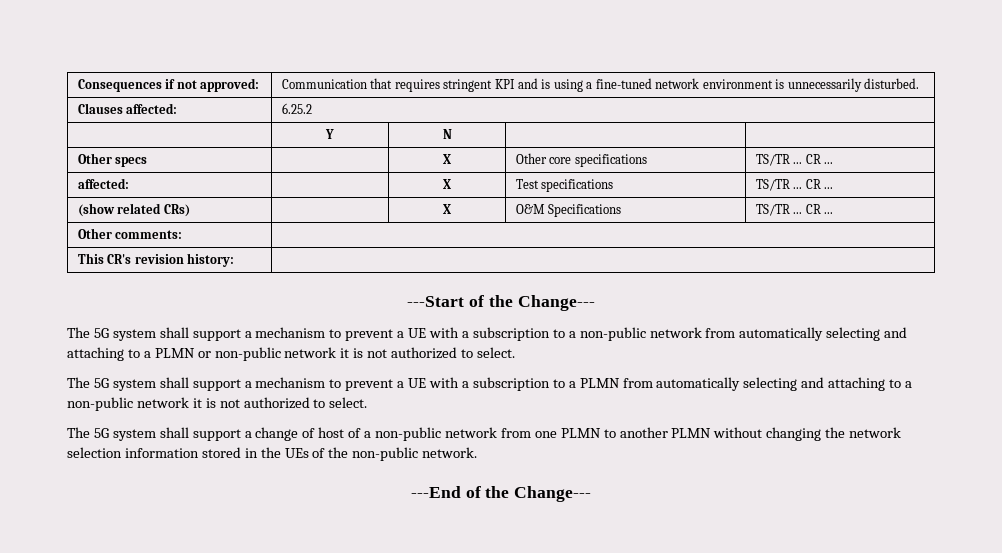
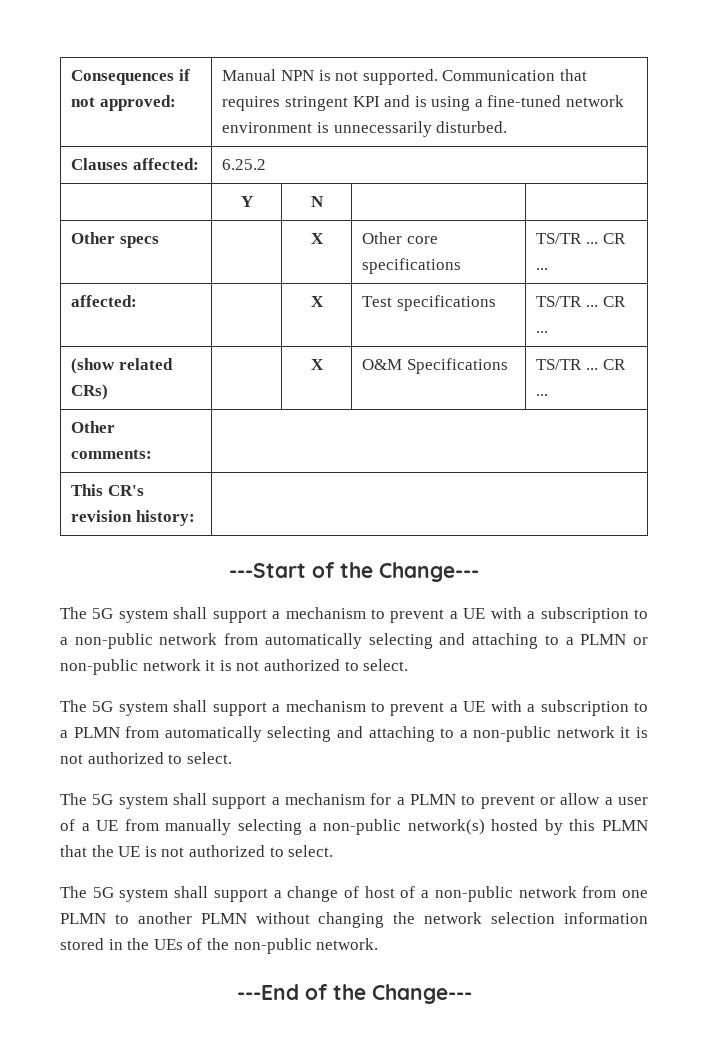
- Consequences if not approved: | Communication that requires stringent KPI and is using a fine-tuned network environment is unnecessarily disturbed.
+ Consequences if not approved: | Manual NPN is not supported. Communication that requires stringent KPI and is using a fine-tuned network environment is unnecessarily disturbed.
+ The 5G system shall support a mechanism for a PLMN to prevent or allow a user of a UE from manually selecting a non-public network(s) hosted by this PLMN that the UE is not authorized to select.

